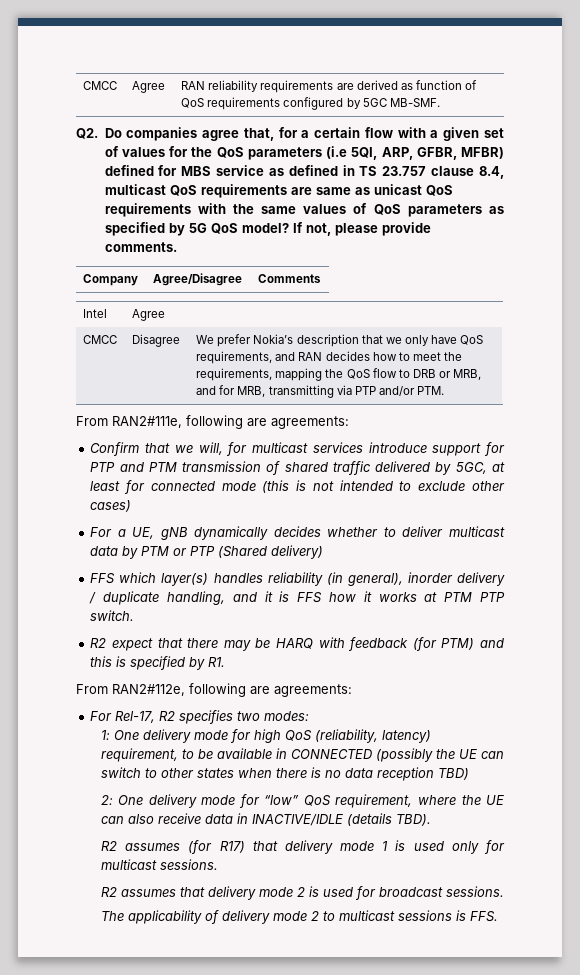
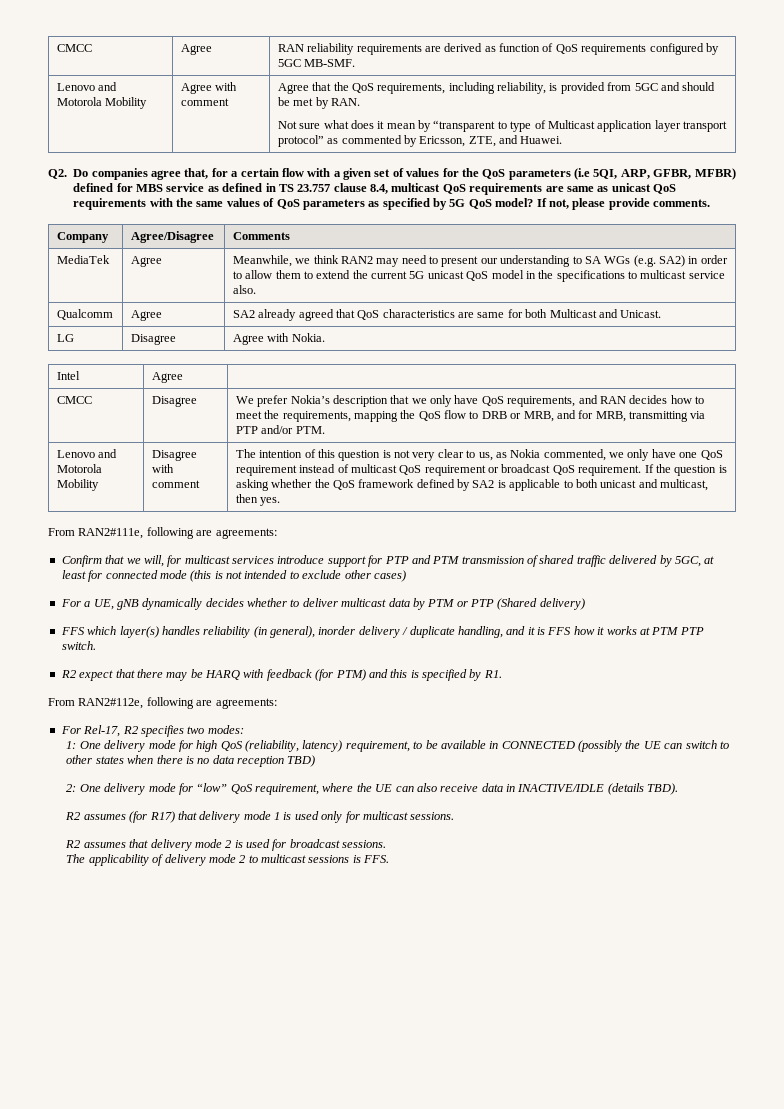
+ Lenovo and Motorola Mobility | Agree with comment | Agree that the QoS requirements, including reliability, is provided from 5GC and should be met by RAN.
+ Not sure what does it mean by “transparent to type of Multicast application layer transport protocol” as commented by Ericsson, ZTE, and Huawei.
+ MediaTek | Agree | Meanwhile, we think RAN2 may need to present our understanding to SA WGs (e.g. SA2) in order to allow them to extend the current 5G unicast QoS model in the specifications to multicast service also.
+ Qualcomm | Agree | SA2 already agreed that QoS characteristics are same for both Multicast and Unicast.
+ LG | Disagree | Agree with Nokia.
+ Lenovo and Motorola Mobility | Disagree with comment | The intention of this question is not very clear to us, as Nokia commented, we only have one QoS requirement instead of multicast QoS requirement or broadcast QoS requirement. If the question is asking whether the QoS framework defined by SA2 is applicable to both unicast and multicast, then yes.

